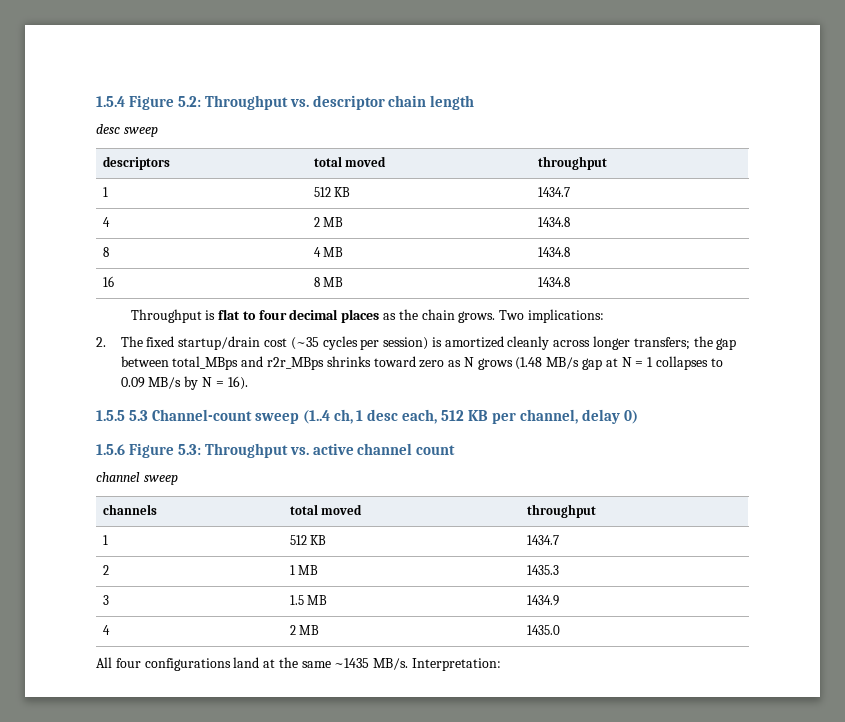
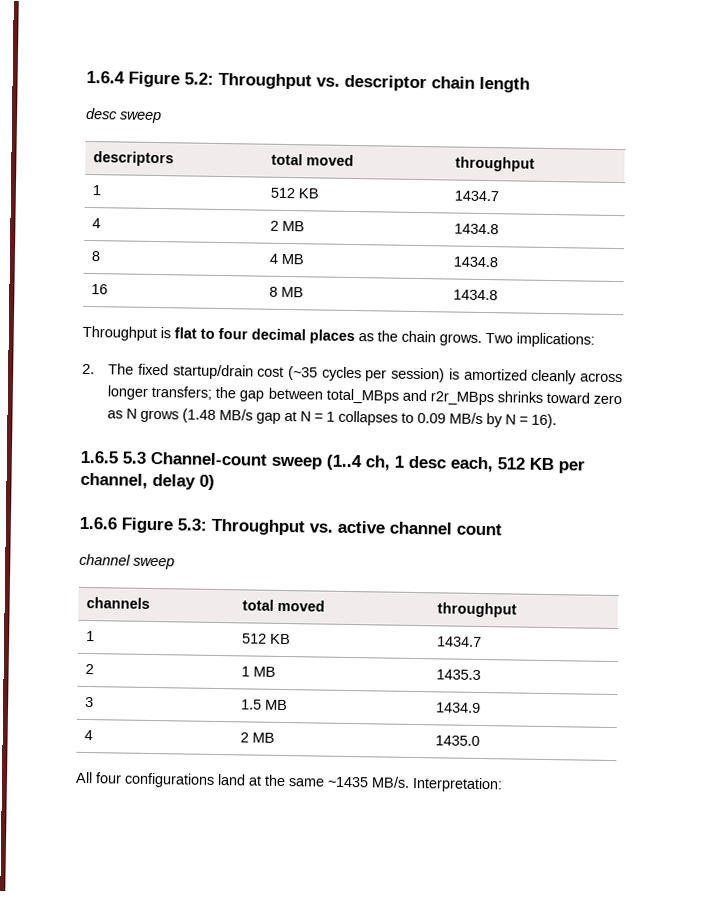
- 1.5.4 Figure 5.2: Throughput vs. descriptor chain length
+ 1.6.4 Figure 5.2: Throughput vs. descriptor chain length
- 1.5.5 5.3 Channel-count sweep (1..4 ch, 1 desc each, 512 KB per channel, delay 0)
+ 1.6.5 5.3 Channel-count sweep (1..4 ch, 1 desc each, 512 KB per channel, delay 0)
- 1.5.6 Figure 5.3: Throughput vs. active channel count
+ 1.6.6 Figure 5.3: Throughput vs. active channel count

